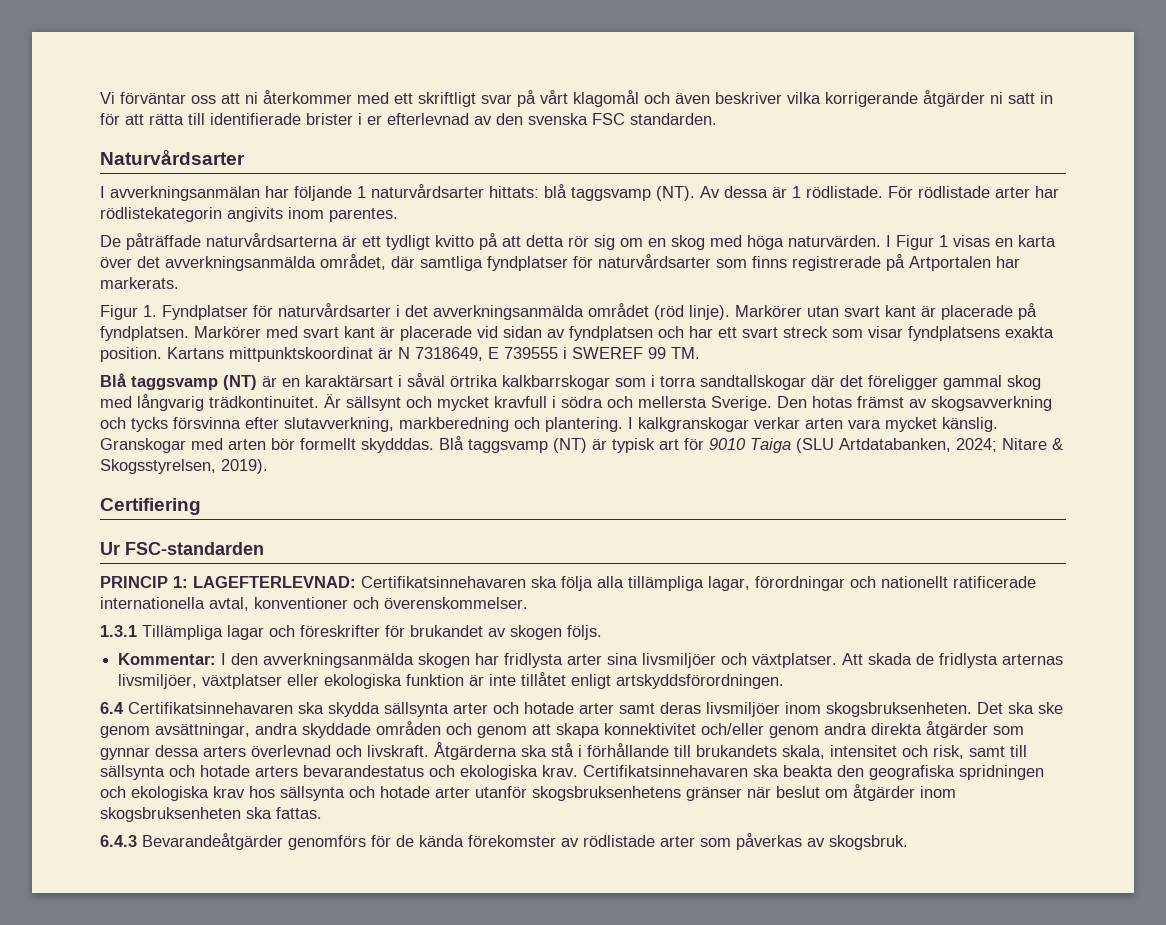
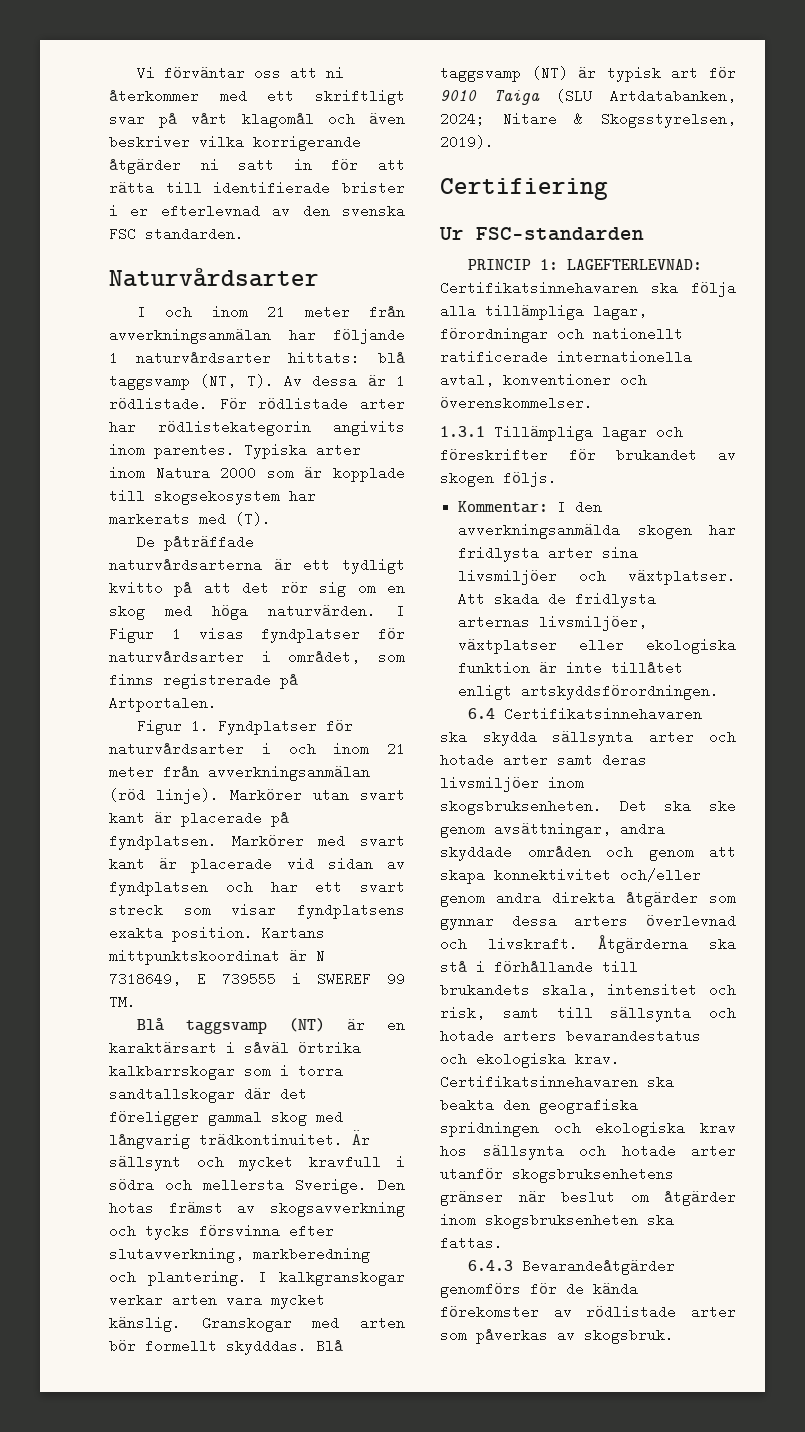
- I avverkningsanmälan har följande 1 naturvårdsarter hittats: blå taggsvamp (NT). Av dessa är 1 rödlistade.
+ I och inom 21 meter från avverkningsanmälan har följande 1 naturvårdsarter hittats: blå taggsvamp (NT, T). Av dessa är 1 rödlistade.
+ Typiska arter inom Natura 2000 som är kopplade till skogsekosystem har markerats med (T).
- De påträffade naturvårdsarterna är ett tydligt kvitto på att detta rör sig om en skog med höga naturvärden.
+ De påträffade naturvårdsarterna är ett tydligt kvitto på att det rör sig om en skog med höga naturvärden.
- I Figur 1 visas en karta över det avverkningsanmälda området, där samtliga fyndplatser för naturvårdsarter som finns registrerade på Artportalen har markerats.
+ I Figur 1 visas fyndplatser för naturvårdsarter i området, som finns registrerade på Artportalen.
- Figur 1. Fyndplatser för naturvårdsarter i det avverkningsanmälda området (röd linje).
+ Figur 1. Fyndplatser för naturvårdsarter i och inom 21 meter från avverkningsanmälan (röd linje).

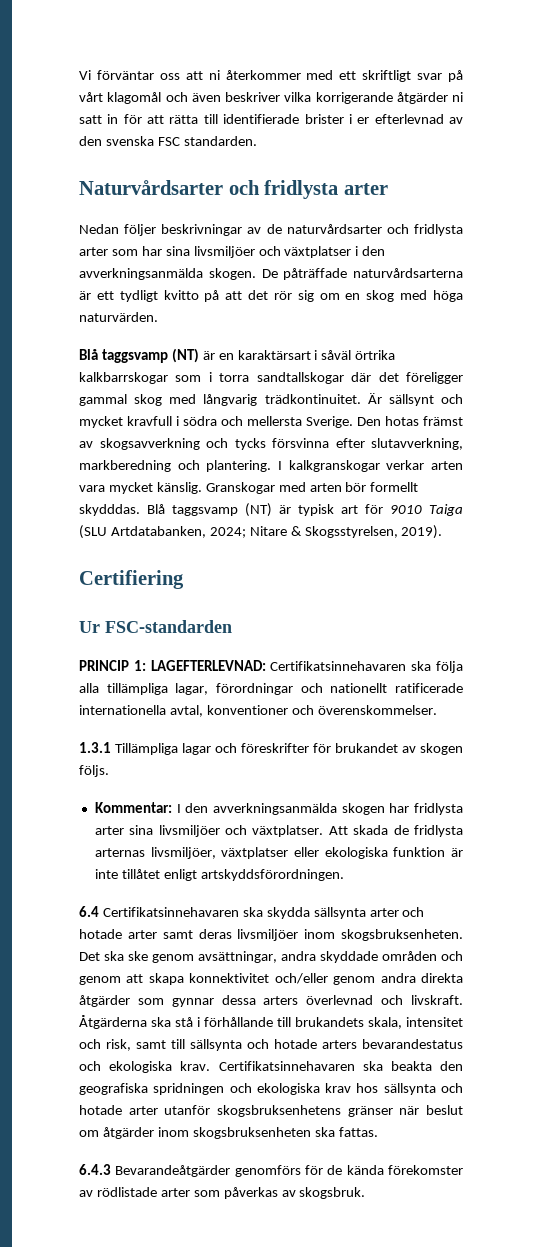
- Naturvårdsarter
- I och inom 21 meter från avverkningsanmälan har följande 1 naturvårdsarter hittats: blå taggsvamp (NT, T). Av dessa är 1 rödlistade. För rödlistade arter har rödlistekategorin angivits inom parentes. Typiska arter inom Natura 2000 som är kopplade till skogsekosystem har markerats med (T).
- De påträffade naturvårdsarterna är ett tydligt kvitto på att det rör sig om en skog med höga naturvärden. I Figur 1 visas fyndplatser för naturvårdsarter i området, som finns registrerade på Artportalen.
- Figur 1. Fyndplatser för naturvårdsarter i och inom 21 meter från avverkningsanmälan (röd linje). Markörer utan svart kant är placerade på fyndplatsen. Markörer med svart kant är placerade vid sidan av fyndplatsen och har ett svart streck som visar fyndplatsens exakta position. Kartans mittpunktskoordinat är N 7318649, E 739555 i SWEREF 99 TM.
+ Naturvårdsarter och fridlysta arter
+ Nedan följer beskrivningar av de naturvårdsarter och fridlysta arter som har sina livsmiljöer och växtplatser i den avverkningsanmälda skogen. De påträffade naturvårdsarterna är ett tydligt kvitto på att det rör sig om en skog med höga naturvärden.

